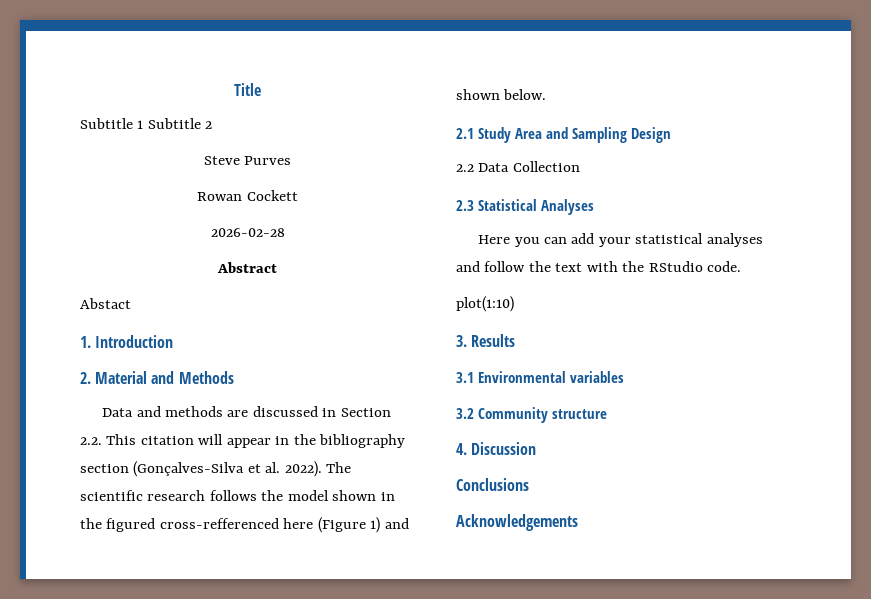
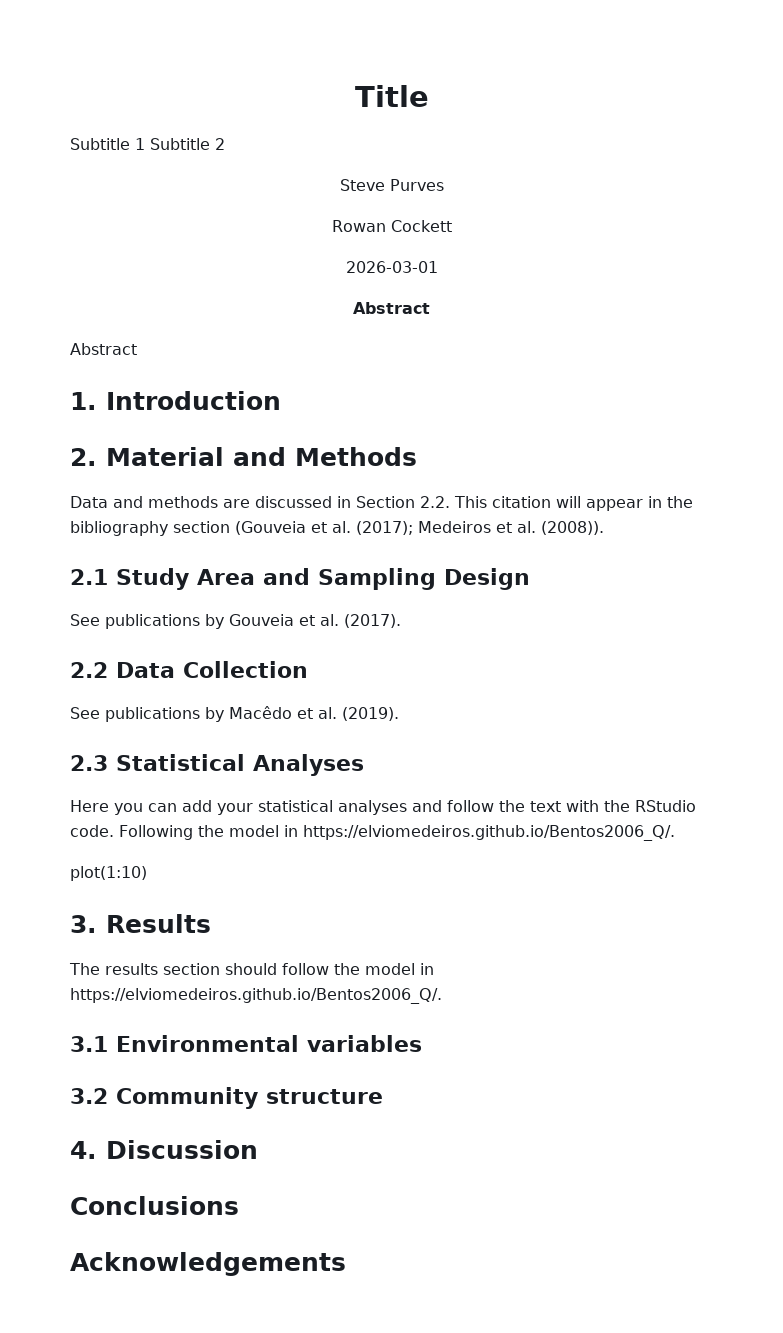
- 2026-02-28
+ 2026-03-01
  Abstract
- Abstact
+ Abstract
- Data and methods are discussed in Section 2.2. This citation will appear in the bibliography section (Gonçalves-Silva et al. 2022). The scientific research follows the model shown in the figured cross-refferenced here (Figure 1) and shown below.
+ Data and methods are discussed in Section 2.2. This citation will appear in the bibliography section (Gouveia et al. (2017); Medeiros et al. (2008)).
+ See publications by Gouveia et al. (2017).
  2.2 Data Collection
+ See publications by Macêdo et al. (2019).
- Here you can add your statistical analyses and follow the text with the RStudio code.
+ Here you can add your statistical analyses and follow the text with the RStudio code. Following the model in https://elviomedeiros.github.io/Bentos2006_Q/.
  plot(1:10)
  3. Results
+ The results section should follow the model in https://elviomedeiros.github.io/Bentos2006_Q/.

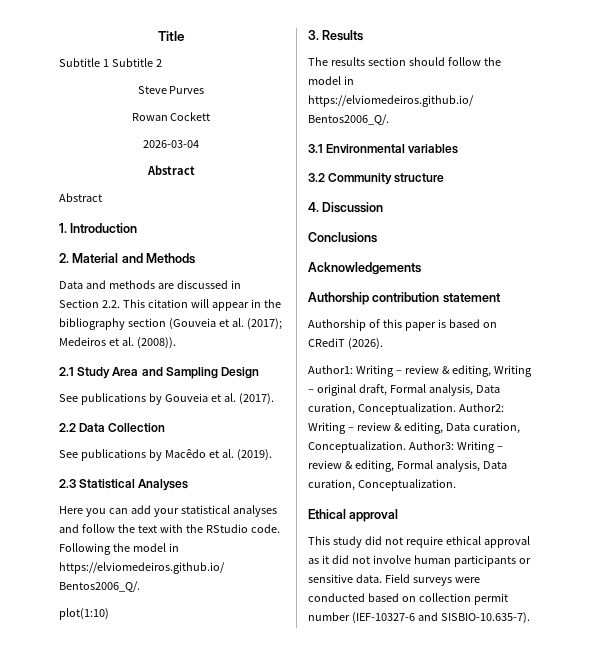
- 2026-03-01
+ 2026-03-04
+ Authorship contribution statement
+ Authorship of this paper is based on CRediT (2026).
+ Author1: Writing – review & editing, Writing – original draft, Formal analysis, Data curation, Conceptualization. Author2: Writing – review & editing, Data curation, Conceptualization. Author3: Writing – review & editing, Formal analysis, Data curation, Conceptualization.
+ Ethical approval
+ This study did not require ethical approval as it did not involve human participants or sensitive data. Field surveys were conducted based on collection permit number (IEF-10327-6 and SISBIO-10.635-7).

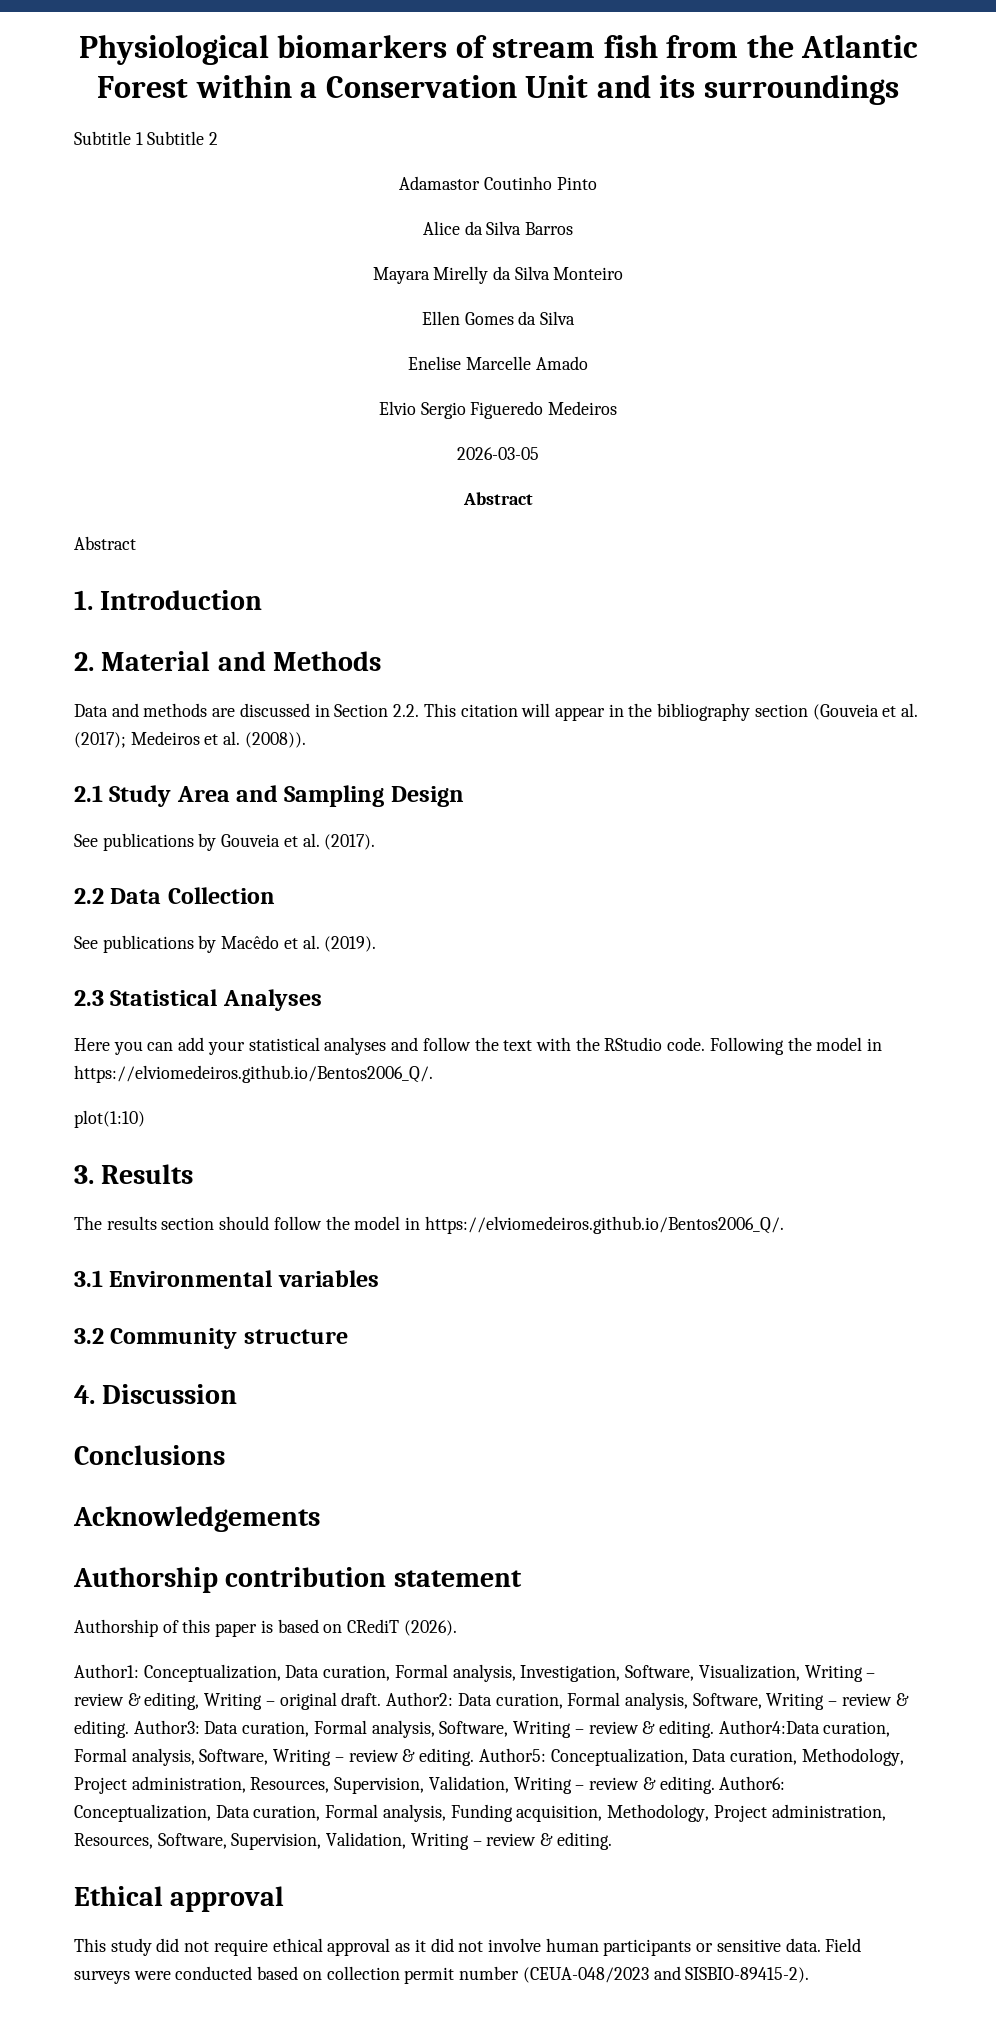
- Title
+ Physiological biomarkers of stream fish from the Atlantic Forest within a Conservation Unit and its surroundings
  Subtitle 1 Subtitle 2
- Steve Purves
- Rowan Cockett
- 2026-03-04
+ Adamastor Coutinho Pinto
+ Alice da Silva Barros
+ Mayara Mirelly da Silva Monteiro
+ Ellen Gomes da Silva
+ Enelise Marcelle Amado
+ Elvio Sergio Figueredo Medeiros
+ 2026-03-05
- Author1: Writing – review & editing, Writing – original draft, Formal analysis, Data curation, Conceptualization. Author2: Writing – review & editing, Data curation, Conceptualization. Author3: Writing – review & editing, Formal analysis, Data curation, Conceptualization.
+ Author1: Conceptualization, Data curation, Formal analysis, Investigation, Software, Visualization, Writing – review & editing, Writing – original draft. Author2: Data curation, Formal analysis, Software, Writing – review & editing. Author3: Data curation, Formal analysis, Software, Writing – review & editing. Author4:Data curation, Formal analysis, Software, Writing – review & editing. Author5: Conceptualization, Data curation, Methodology, Project administration, Resources, Supervision, Validation, Writing – review & editing. Author6: Conceptualization, Data curation, Formal analysis, Funding acquisition, Methodology, Project administration, Resources, Software, Supervision, Validation, Writing – review & editing.
- Field surveys were conducted based on collection permit number (IEF-10327-6 and SISBIO-10.635-7).
+ Field surveys were conducted based on collection permit number (CEUA-048/2023 and SISBIO-89415-2).

